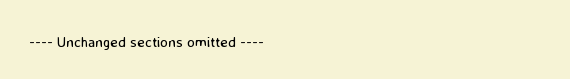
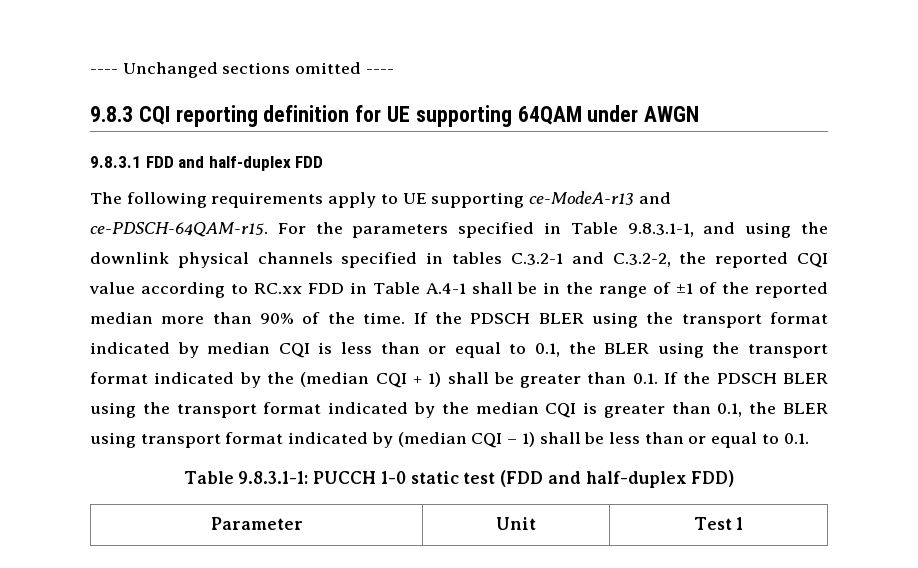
+ 9.8.3 CQI reporting definition for UE supporting 64QAM under AWGN
+ 9.8.3.1 FDD and half-duplex FDD
+ The following requirements apply to UE supporting ce-ModeA-r13 and ce-PDSCH-64QAM-r15. For the parameters specified in Table 9.8.3.1-1, and using the downlink physical channels specified in tables C.3.2-1 and C.3.2-2, the reported CQI value according to RC.xx FDD in Table A.4-1 shall be in the range of ±1 of the reported median more than 90% of the time. If the PDSCH BLER using the transport format indicated by median CQI is less than or equal to 0.1, the BLER using the transport format indicated by the (median CQI + 1) shall be greater than 0.1. If the PDSCH BLER using the transport format indicated by the median CQI is greater than 0.1, the BLER using transport format indicated by (median CQI – 1) shall be less than or equal to 0.1.
+ Table 9.8.3.1-1: PUCCH 1-0 static test (FDD and half-duplex FDD)
+ Parameter | Unit | Test 1

